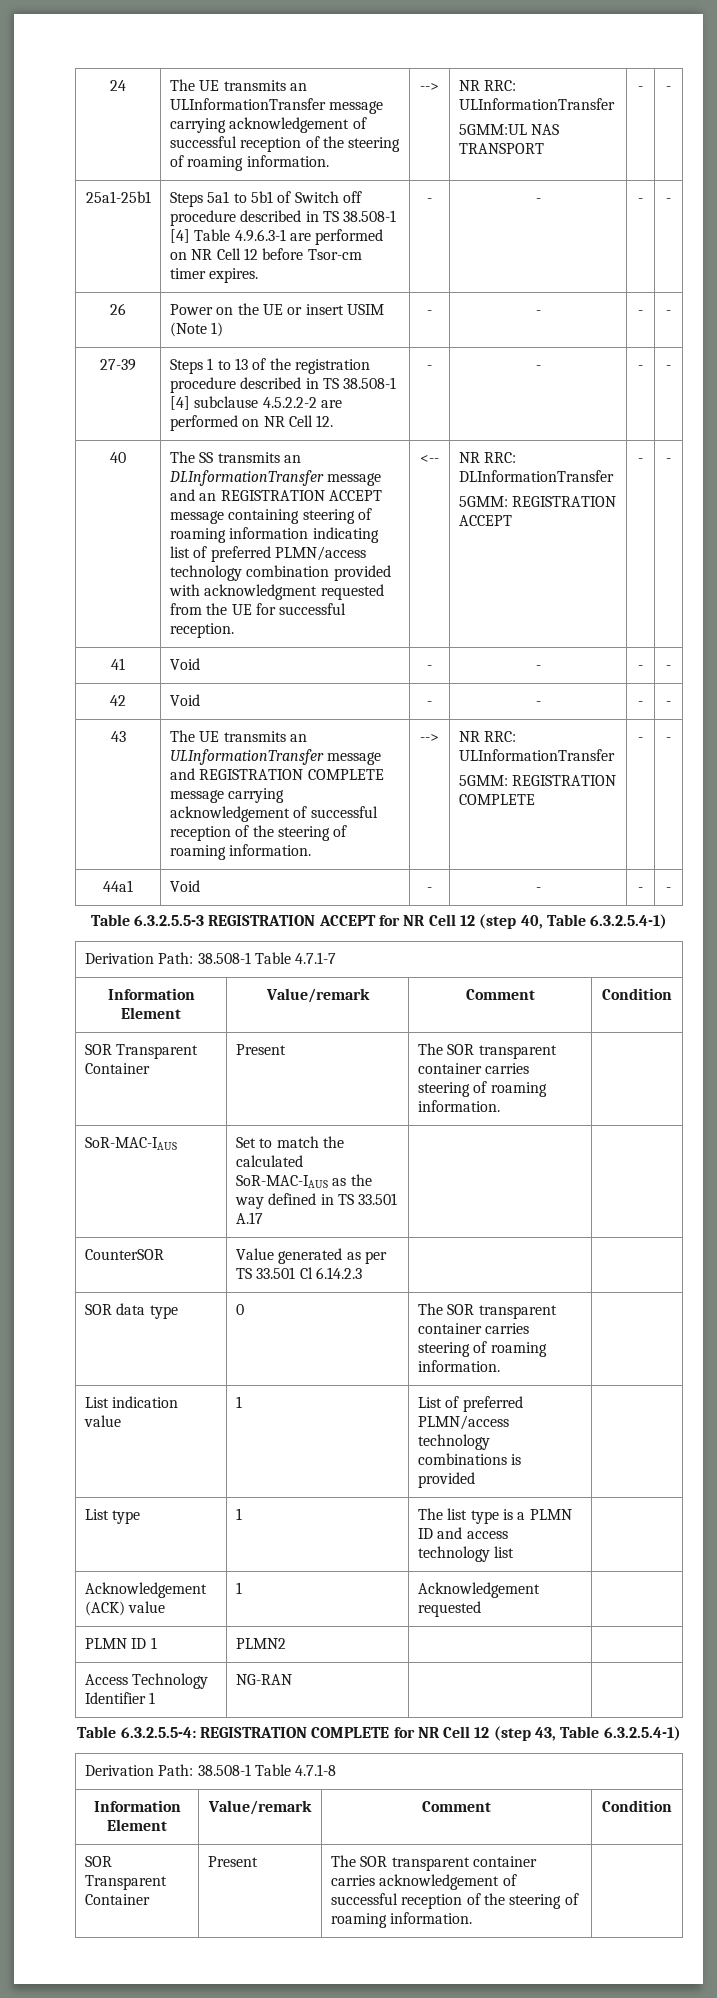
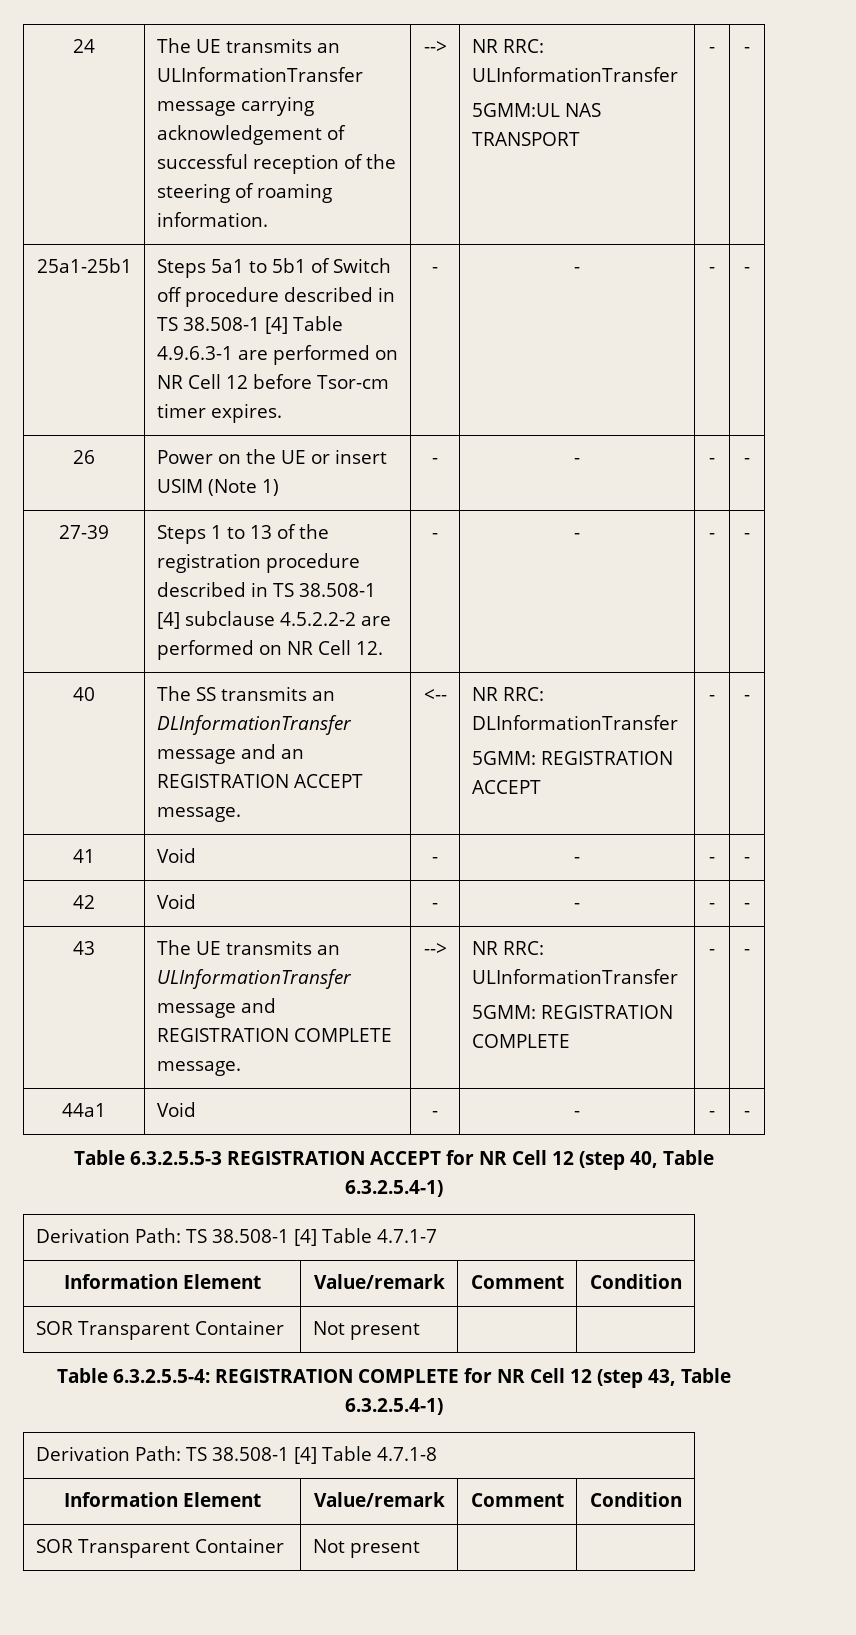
- The SS transmits an DLInformationTransfer message and an REGISTRATION ACCEPT message containing steering of roaming information indicating list of preferred PLMN/access technology combination provided with acknowledgment requested from the UE for successful reception.
+ The SS transmits an DLInformationTransfer message and an REGISTRATION ACCEPT message.
- 43 | The UE transmits an ULInformationTransfer message and REGISTRATION COMPLETE message carrying acknowledgement of successful reception of the steering of roaming information. | --> | NR RRC: ULInformationTransfer
+ 43 | The UE transmits an ULInformationTransfer message and REGISTRATION COMPLETE message. | --> | NR RRC: ULInformationTransfer
- Derivation Path: 38.508-1 Table 4.7.1-7
+ Derivation Path: TS 38.508-1 [4] Table 4.7.1-7
  Information Element | Value/remark | Comment | Condition
- SOR Transparent Container | Present | The SOR transparent container carries steering of roaming information. |
- SoR-MAC-IAUS | Set to match the calculated SoR-MAC-IAUS as the way defined in TS 33.501 A.17 | |
- CounterSOR | Value generated as per TS 33.501 Cl 6.14.2.3 | |
- SOR data type | 0 | The SOR transparent container carries steering of roaming information. |
- List indication value | 1 | List of preferred PLMN/access technology combinations is provided |
- List type | 1 | The list type is a PLMN ID and access technology list |
- Acknowledgement (ACK) value | 1 | Acknowledgement requested |
- PLMN ID 1 | PLMN2 | |
- Access Technology Identifier 1 | NG-RAN | |
+ SOR Transparent Container | Not present | |
- Derivation Path: 38.508-1 Table 4.7.1-8
+ Derivation Path: TS 38.508-1 [4] Table 4.7.1-8
  Information Element | Value/remark | Comment | Condition
- SOR Transparent Container | Present | The SOR transparent container carries acknowledgement of successful reception of the steering of roaming information. |
+ SOR Transparent Container | Not present | |

